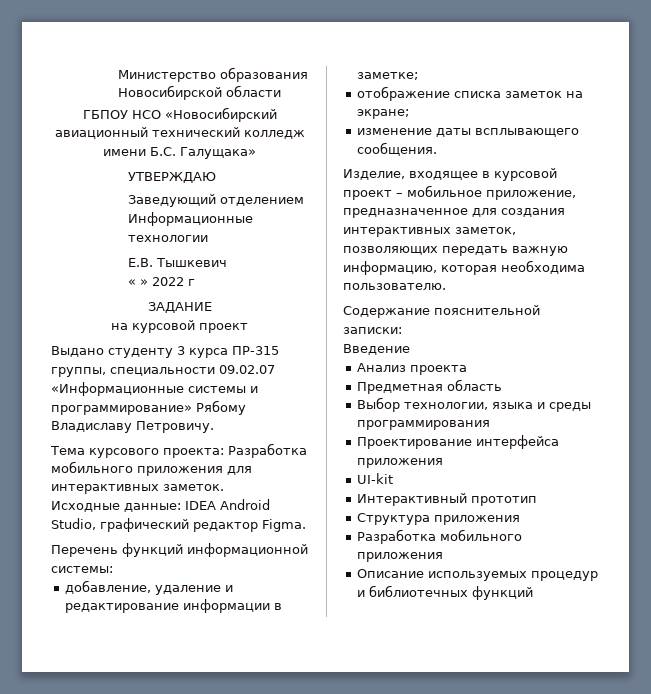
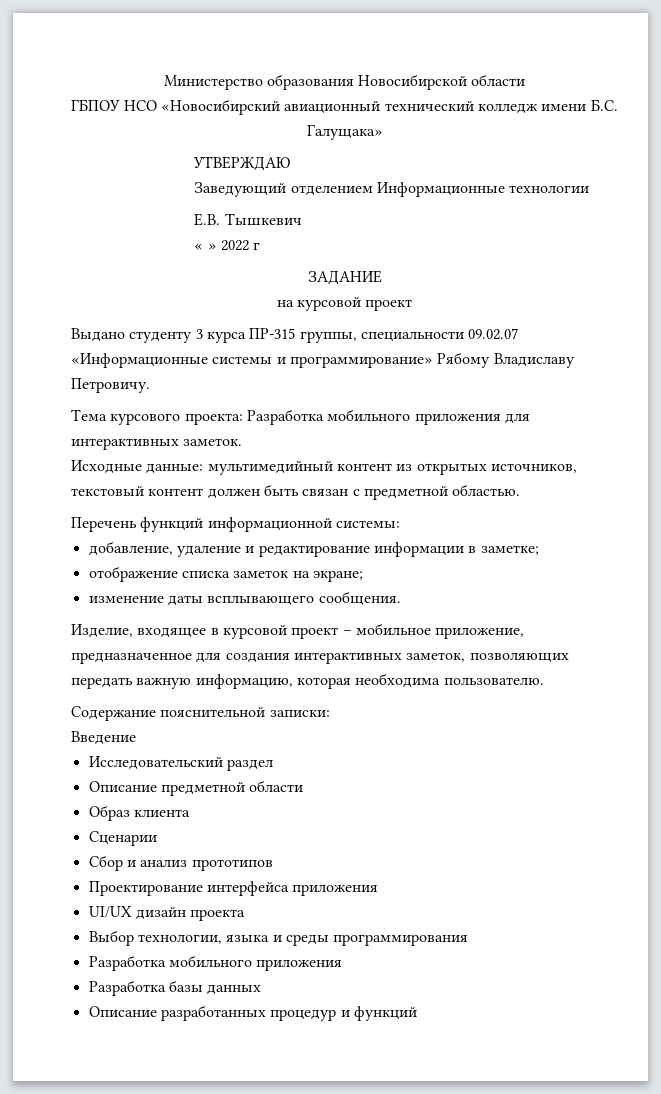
- Исходные данные: IDEA Android Studio, графический редактор Figma.
+ Исходные данные: мультимедийный контент из открытых источников, текстовый контент должен быть связан с предметной областью.
- Анализ проекта
+ Исследовательский раздел
+ Описание предметной области
+ Образ клиента
+ Сценарии
+ Сбор и анализ прототипов
+ Проектирование интерфейса приложения
+ UI/UX дизайн проекта
- Предметная область
  Выбор технологии, языка и среды программирования
- Проектирование интерфейса приложения
- UI-kit
- Интерактивный прототип
- Структура приложения
  Разработка мобильного приложения
- Описание используемых процедур и библиотечных функций
+ Разработка базы данных
+ Описание разработанных процедур и функций

